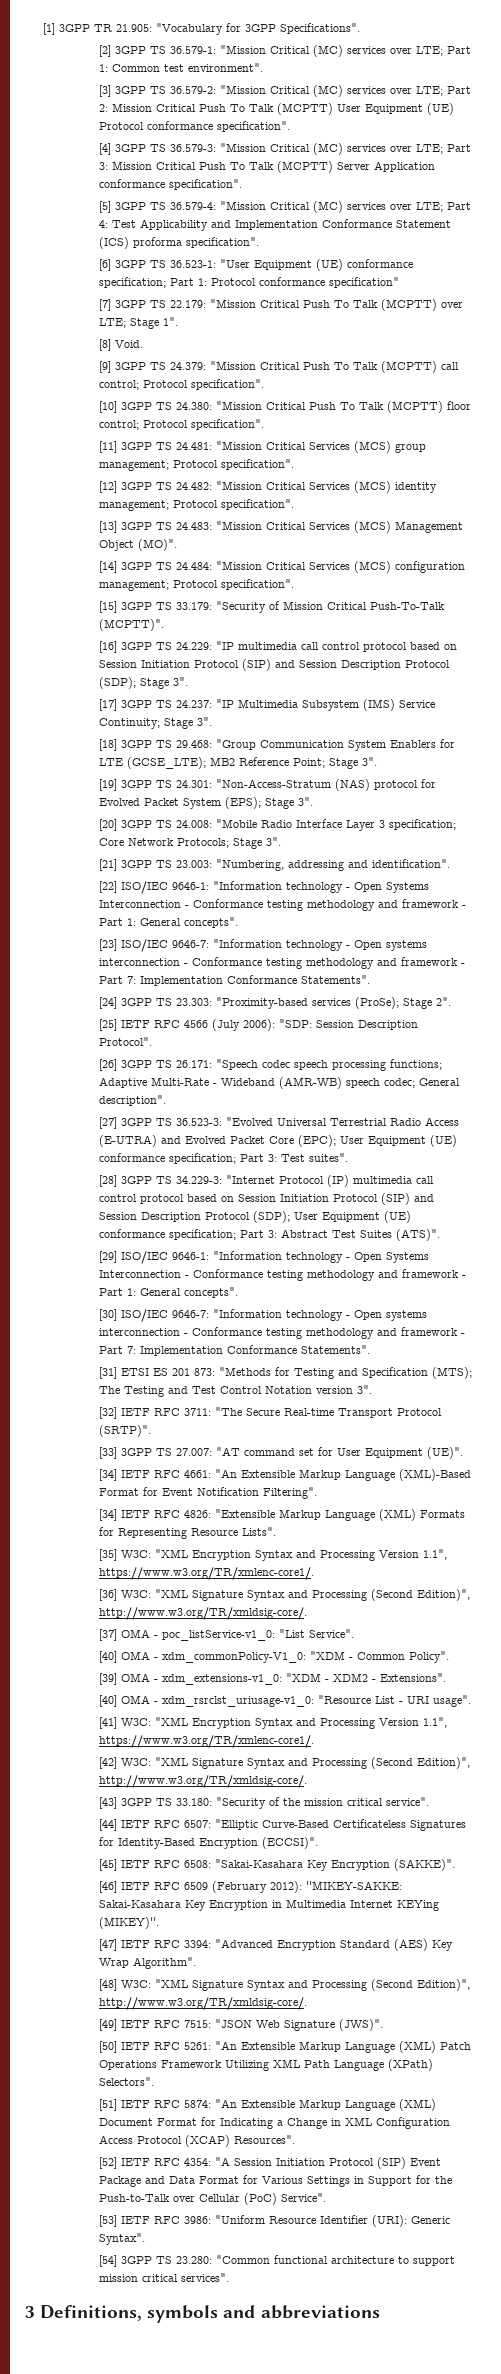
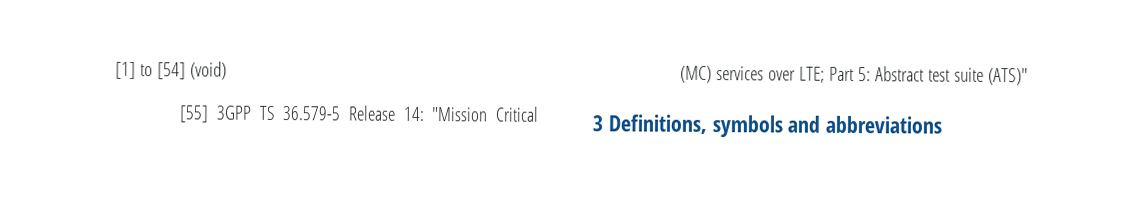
- [1] 3GPP TR 21.905: "Vocabulary for 3GPP Specifications".
- [2] 3GPP TS 36.579-1: "Mission Critical (MC) services over LTE; Part 1: Common test environment".
- [3] 3GPP TS 36.579-2: "Mission Critical (MC) services over LTE; Part 2: Mission Critical Push To Talk (MCPTT) User Equipment (UE) Protocol conformance specification".
- [4] 3GPP TS 36.579-3: "Mission Critical (MC) services over LTE; Part 3: Mission Critical Push To Talk (MCPTT) Server Application conformance specification".
- [5] 3GPP TS 36.579-4: "Mission Critical (MC) services over LTE; Part 4: Test Applicability and Implementation Conformance Statement (ICS) proforma specification".
- [6] 3GPP TS 36.523-1: "User Equipment (UE) conformance specification; Part 1: Protocol conformance specification"
- [7] 3GPP TS 22.179: "Mission Critical Push To Talk (MCPTT) over LTE; Stage 1".
- [8] Void.
- [9] 3GPP TS 24.379: "Mission Critical Push To Talk (MCPTT) call control; Protocol specification".
- [10] 3GPP TS 24.380: "Mission Critical Push To Talk (MCPTT) floor control; Protocol specification".
- [11] 3GPP TS 24.481: "Mission Critical Services (MCS) group management; Protocol specification".
- [12] 3GPP TS 24.482: "Mission Critical Services (MCS) identity management; Protocol specification".
- [13] 3GPP TS 24.483: "Mission Critical Services (MCS) Management Object (MO)".
- [14] 3GPP TS 24.484: "Mission Critical Services (MCS) configuration management; Protocol specification".
- [15] 3GPP TS 33.179: "Security of Mission Critical Push-To-Talk (MCPTT)".
- [16] 3GPP TS 24.229: "IP multimedia call control protocol based on Session Initiation Protocol (SIP) and Session Description Protocol (SDP); Stage 3".
- [17] 3GPP TS 24.237: "IP Multimedia Subsystem (IMS) Service Continuity; Stage 3".
- [18] 3GPP TS 29.468: "Group Communication System Enablers for LTE (GCSE_LTE); MB2 Reference Point; Stage 3".
- [19] 3GPP TS 24.301: "Non-Access-Stratum (NAS) protocol for Evolved Packet System (EPS); Stage 3".
- [20] 3GPP TS 24.008: "Mobile Radio Interface Layer 3 specification; Core Network Protocols; Stage 3".
- [21] 3GPP TS 23.003: "Numbering, addressing and identification".
- [22] ISO/IEC 9646-1: "Information technology - Open Systems Interconnection - Conformance testing methodology and framework - Part 1: General concepts".
- [23] ISO/IEC 9646-7: "Information technology - Open systems interconnection - Conformance testing methodology and framework - Part 7: Implementation Conformance Statements".
- [24] 3GPP TS 23.303: "Proximity-based services (ProSe); Stage 2".
- [25] IETF RFC 4566 (July 2006): "SDP: Session Description Protocol".
- [26] 3GPP TS 26.171: "Speech codec speech processing functions; Adaptive Multi-Rate - Wideband (AMR-WB) speech codec; General description".
- [27] 3GPP TS 36.523-3: "Evolved Universal Terrestrial Radio Access (E-UTRA) and Evolved Packet Core (EPC); User Equipment (UE) conformance specification; Part 3: Test suites".
- [28] 3GPP TS 34.229-3: "Internet Protocol (IP) multimedia call control protocol based on Session Initiation Protocol (SIP) and Session Description Protocol (SDP); User Equipment (UE) conformance specification; Part 3: Abstract Test Suites (ATS)".
- [29] ISO/IEC 9646-1: "Information technology - Open Systems Interconnection - Conformance testing methodology and framework - Part 1: General concepts".
- [30] ISO/IEC 9646-7: "Information technology - Open systems interconnection - Conformance testing methodology and framework - Part 7: Implementation Conformance Statements".
- [31] ETSI ES 201 873: "Methods for Testing and Specification (MTS); The Testing and Test Control Notation version 3".
- [32] IETF RFC 3711: "The Secure Real-time Transport Protocol (SRTP)".
- [33] 3GPP TS 27.007: "AT command set for User Equipment (UE)".
- [34] IETF RFC 4661: "An Extensible Markup Language (XML)-Based Format for Event Notification Filtering".
- [34] IETF RFC 4826: "Extensible Markup Language (XML) Formats for Representing Resource Lists".
- [35] W3C: "XML Encryption Syntax and Processing Version 1.1", https://www.w3.org/TR/xmlenc-core1/.
- [36] W3C: "XML Signature Syntax and Processing (Second Edition)", http://www.w3.org/TR/xmldsig-core/.
- [37] OMA - poc_listService-v1_0: "List Service".
- [40] OMA - xdm_commonPolicy-V1_0: "XDM - Common Policy".
- [39] OMA - xdm_extensions-v1_0: "XDM - XDM2 - Extensions".
- [40] OMA - xdm_rsrclst_uriusage-v1_0: "Resource List - URI usage".
- [41] W3C: "XML Encryption Syntax and Processing Version 1.1", https://www.w3.org/TR/xmlenc-core1/.
- [42] W3C: "XML Signature Syntax and Processing (Second Edition)", http://www.w3.org/TR/xmldsig-core/.
- [43] 3GPP TS 33.180: "Security of the mission critical service".
- [44] IETF RFC 6507: "Elliptic Curve-Based Certificateless Signatures for Identity-Based Encryption (ECCSI)".
- [45] IETF RFC 6508: "Sakai-Kasahara Key Encryption (SAKKE)".
- [46] IETF RFC 6509 (February 2012): ''MIKEY-SAKKE: Sakai-Kasahara Key Encryption in Multimedia Internet KEYing (MIKEY)''.
- [47] IETF RFC 3394: "Advanced Encryption Standard (AES) Key Wrap Algorithm".
- [48] W3C: "XML Signature Syntax and Processing (Second Edition)", http://www.w3.org/TR/xmldsig-core/.
- [49] IETF RFC 7515: "JSON Web Signature (JWS)".
- [50] IETF RFC 5261: "An Extensible Markup Language (XML) Patch Operations Framework Utilizing XML Path Language (XPath) Selectors".
- [51] IETF RFC 5874: "An Extensible Markup Language (XML) Document Format for Indicating a Change in XML Configuration Access Protocol (XCAP) Resources".
- [52] IETF RFC 4354: "A Session Initiation Protocol (SIP) Event Package and Data Format for Various Settings in Support for the Push-to-Talk over Cellular (PoC) Service".
- [53] IETF RFC 3986: "Uniform Resource Identifier (URI): Generic Syntax".
- [54] 3GPP TS 23.280: "Common functional architecture to support mission critical services".
+ [1] to [54] (void)
+ [55] 3GPP TS 36.579-5 Release 14: "Mission Critical (MC) services over LTE; Part 5: Abstract test suite (ATS)"

